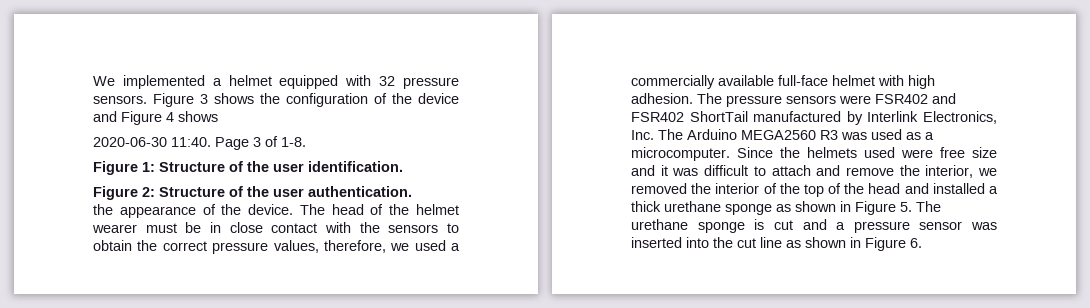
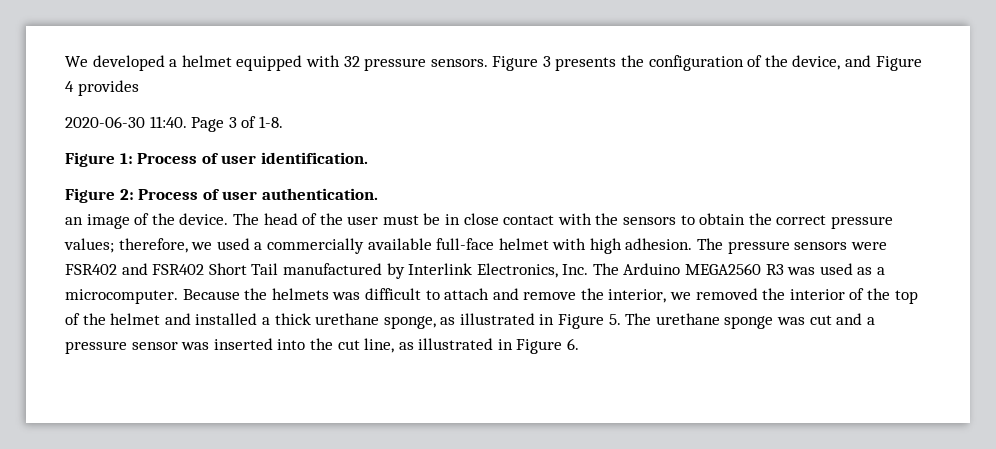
- We implemented a helmet equipped with 32 pressure sensors.
+ We developed a helmet equipped with 32 pressure sensors.
- Figure 3 shows the configuration of the device and Figure 4 shows
+ Figure 3 presents the configuration of the device, and Figure 4 provides
- Figure 1: Structure of the user identification.
+ Figure 1: Process of user identification.
- Figure 2: Structure of the user authentication.
+ Figure 2: Process of user authentication.
- the appearance of the device.
+ an image of the device.
- The head of the helmet wearer must be in close contact with the sensors to obtain the correct pressure values, therefore, we used a commercially available full-face helmet with high adhesion.
+ The head of the user must be in close contact with the sensors to obtain the correct pressure values; therefore, we used a commercially available full-face helmet with high adhesion.
- The pressure sensors were FSR402 and FSR402 ShortTail manufactured by Interlink Electronics, Inc. The Arduino MEGA2560 R3 was used as a microcomputer.
+ The pressure sensors were FSR402 and FSR402 Short Tail manufactured by Interlink Electronics, Inc. The Arduino MEGA2560 R3 was used as a microcomputer.
- Since the helmets used were free size and it was difficult to attach and remove the interior, we removed the interior of the top of the head and installed a thick urethane sponge as shown in Figure 5. The urethane sponge is cut and a pressure sensor was inserted into the cut line as shown in Figure 6.
+ Because the helmets was difficult to attach and remove the interior, we removed the interior of the top of the helmet and installed a thick urethane sponge, as illustrated in Figure 5. The urethane sponge was cut and a pressure sensor was inserted into the cut line, as illustrated in Figure 6.

